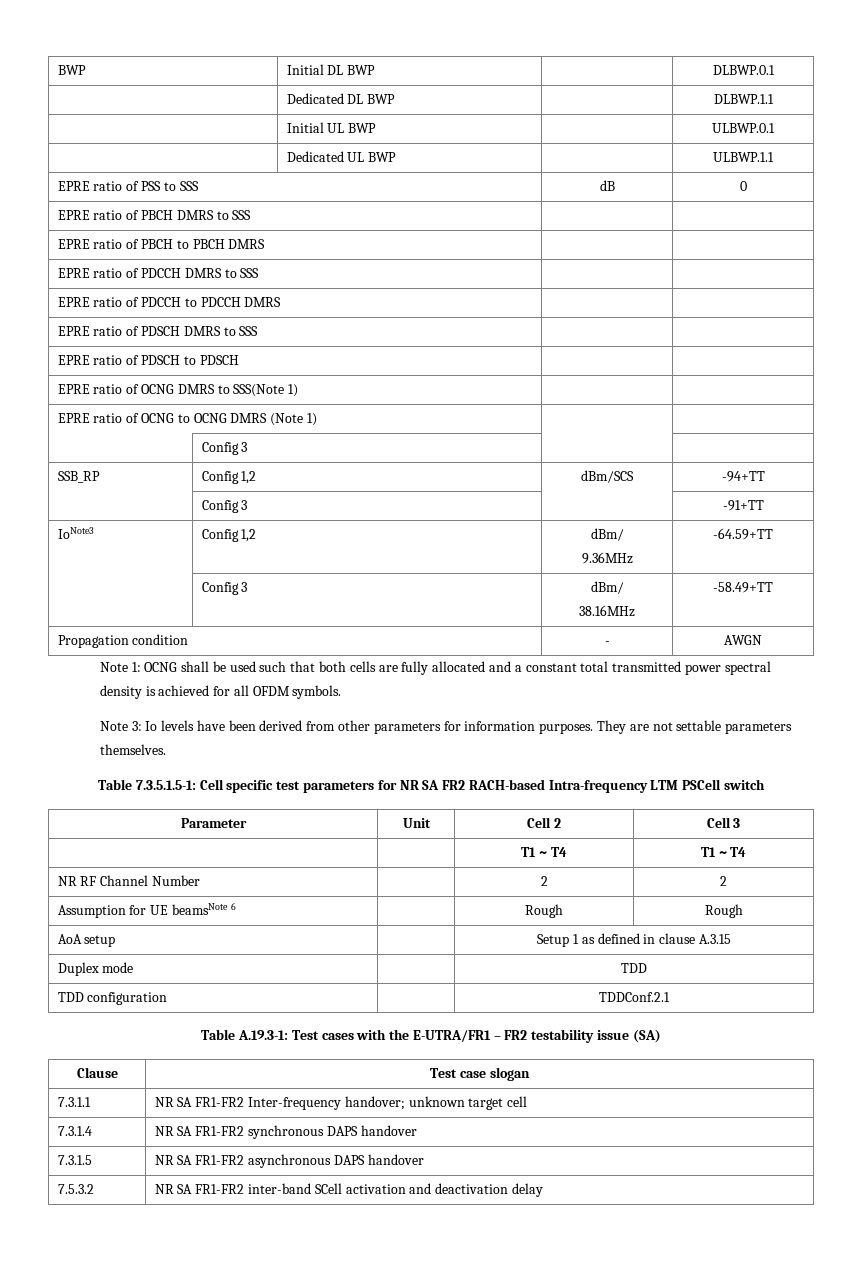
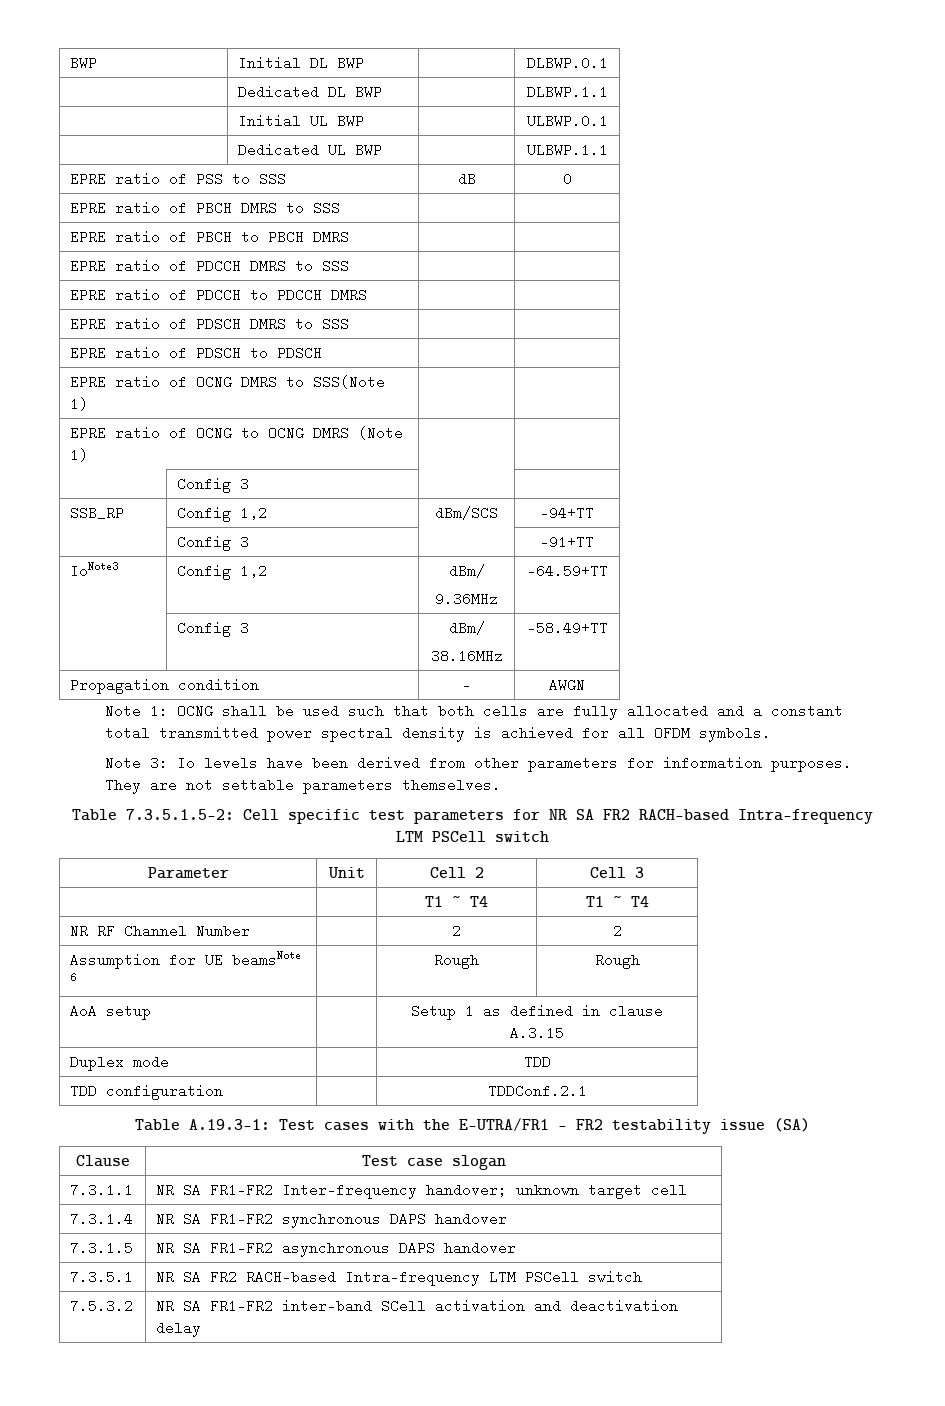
- Table 7.3.5.1.5-1: Cell specific test parameters for NR SA FR2 RACH-based Intra-frequency LTM PSCell switch
+ Table 7.3.5.1.5-2: Cell specific test parameters for NR SA FR2 RACH-based Intra-frequency LTM PSCell switch
+ 7.3.5.1 | NR SA FR2 RACH-based Intra-frequency LTM PSCell switch

